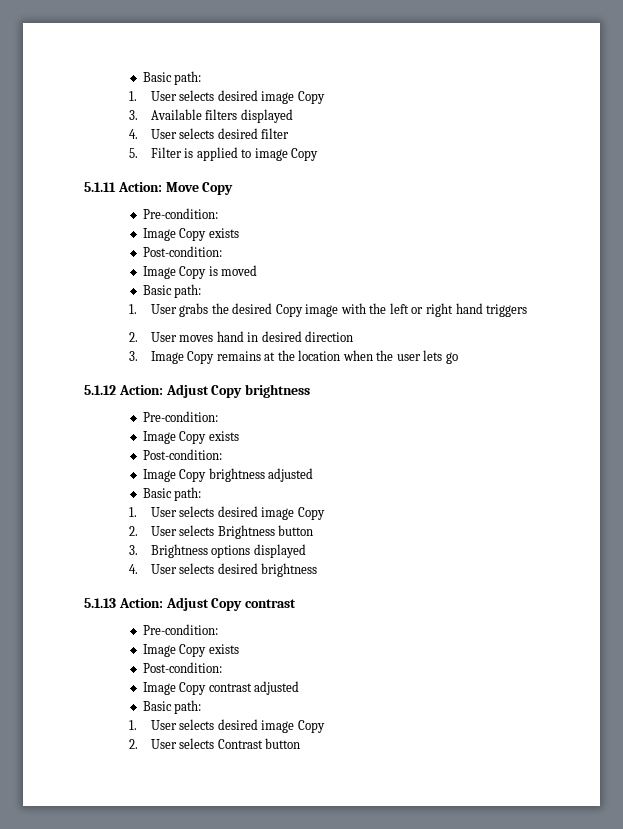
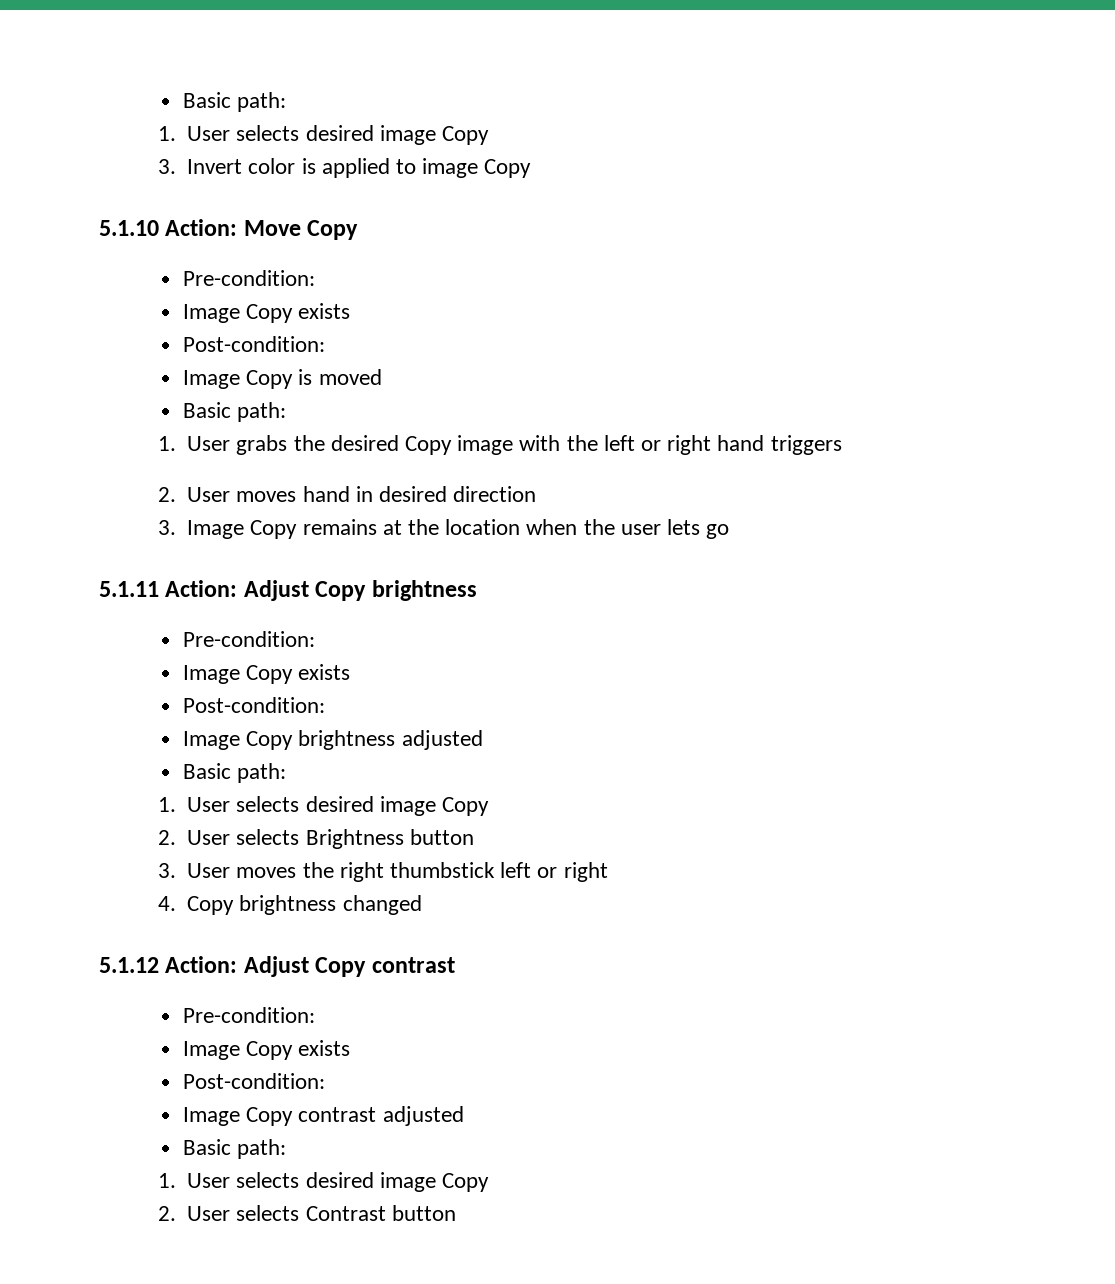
- 3. Available filters displayed
- 4. User selects desired filter
- 5. Filter is applied to image Copy
+ 3. Invert color is applied to image Copy
- 5.1.11 Action: Move Copy
+ 5.1.10 Action: Move Copy
- 5.1.12 Action: Adjust Copy brightness
+ 5.1.11 Action: Adjust Copy brightness
- 3. Brightness options displayed
- 4. User selects desired brightness
- 5.1.13 Action: Adjust Copy contrast
+ 3. User moves the right thumbstick left or right
+ 4. Copy brightness changed
+ 5.1.12 Action: Adjust Copy contrast

